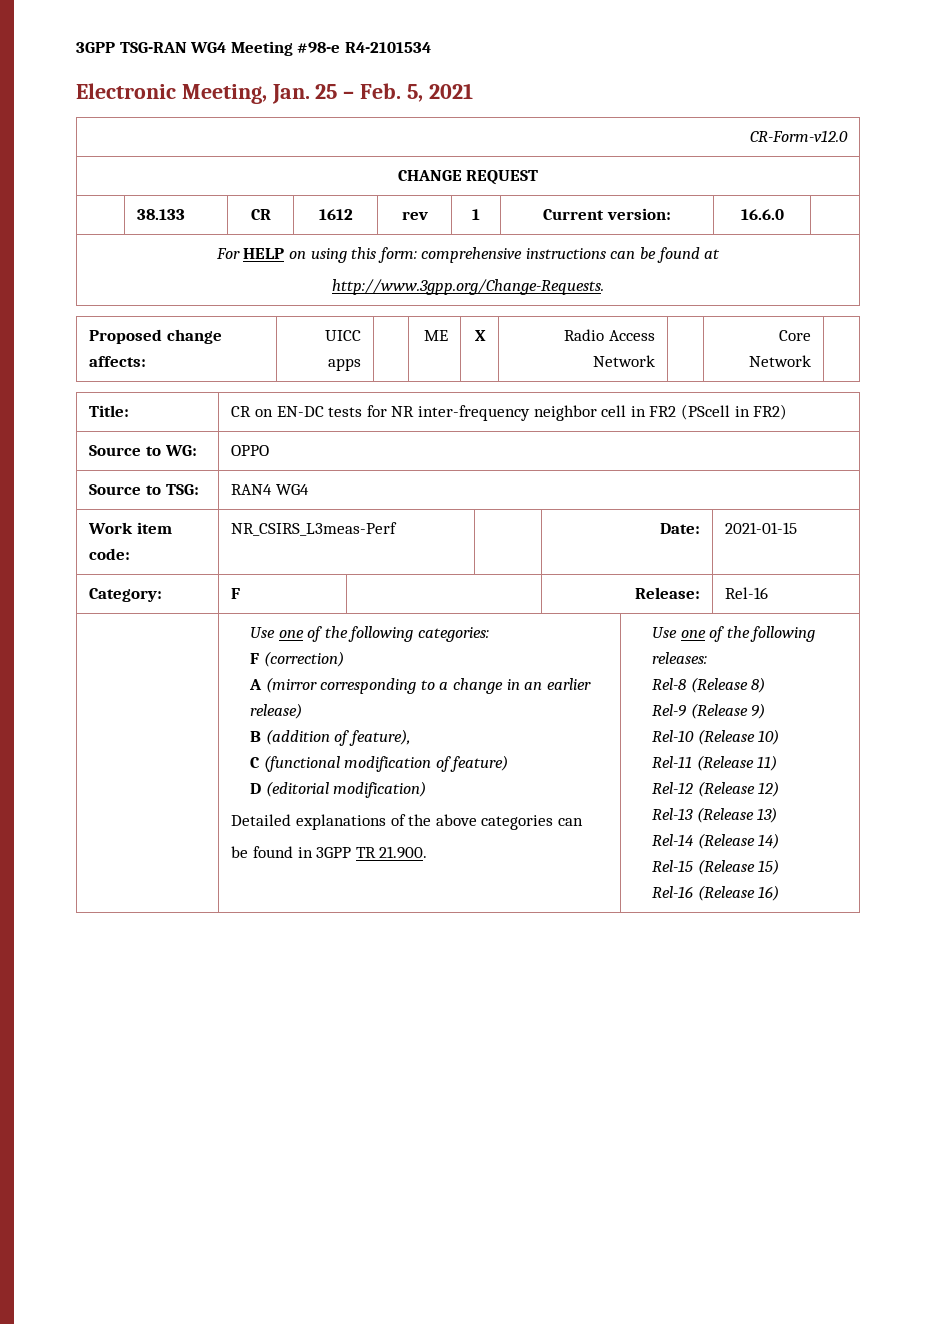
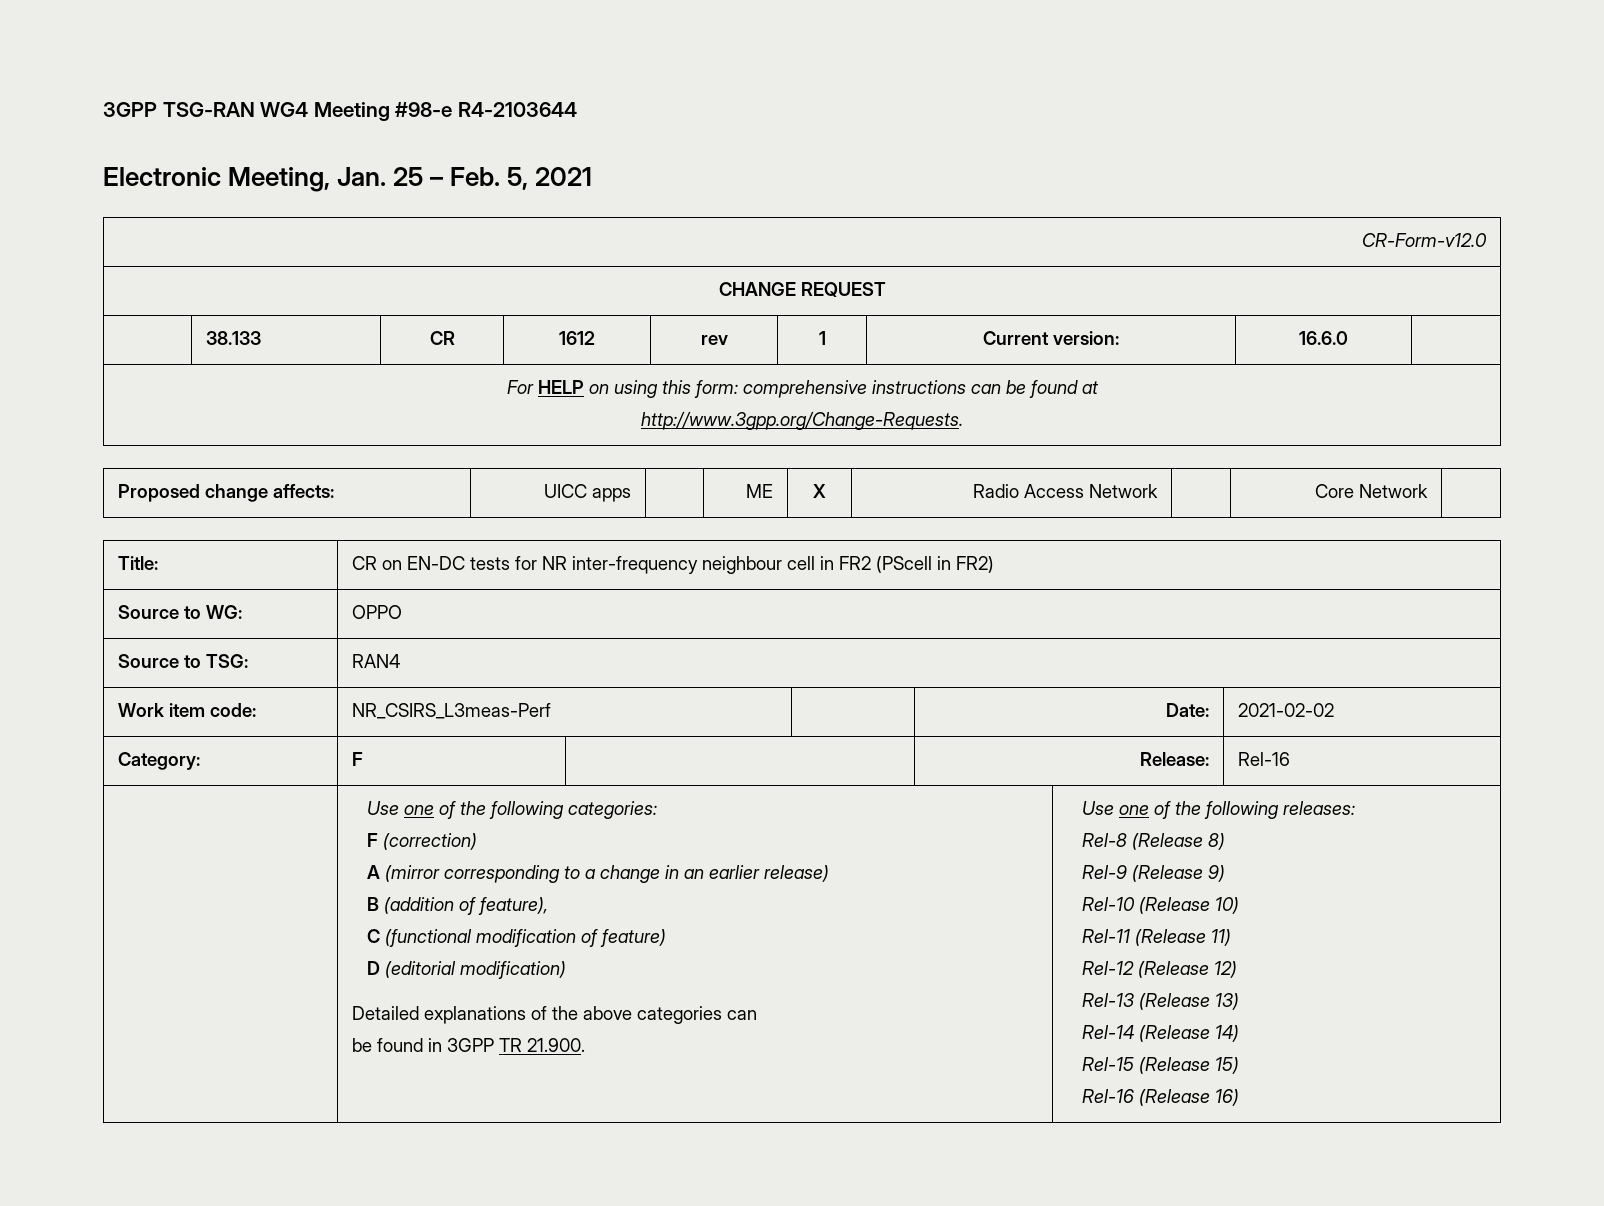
- 3GPP TSG-RAN WG4 Meeting #98-e R4-2101534
+ 3GPP TSG-RAN WG4 Meeting #98-e R4-2103644
- Title: | CR on EN-DC tests for NR inter-frequency neighbor cell in FR2 (PScell in FR2)
+ Title: | CR on EN-DC tests for NR inter-frequency neighbour cell in FR2 (PScell in FR2)
- Source to TSG: | RAN4 WG4
+ Source to TSG: | RAN4
- Work item code: | NR_CSIRS_L3meas-Perf | | Date: | 2021-01-15
+ Work item code: | NR_CSIRS_L3meas-Perf | | Date: | 2021-02-02

